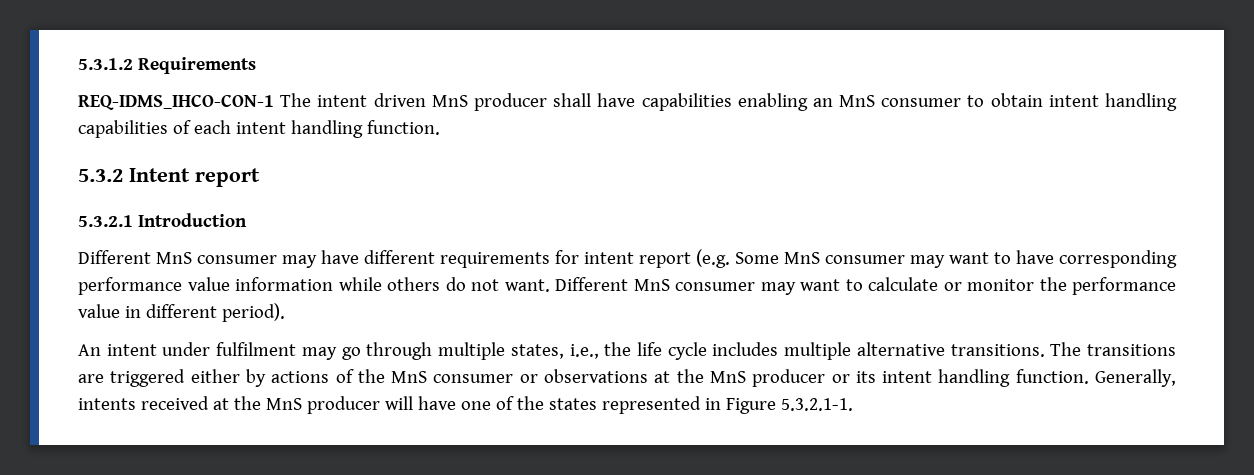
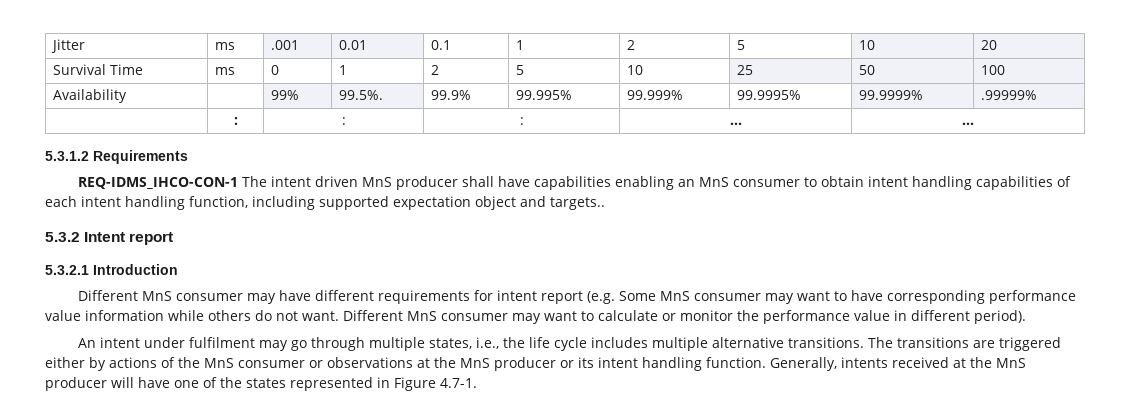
+ Jitter | ms | .001 | 0.01 | 0.1 | 1 | 2 | 5 | 10 | 20
+ Survival Time | ms | 0 | 1 | 2 | 5 | 10 | 25 | 50 | 100
+ Availability | | 99% | 99.5%. | 99.9% | 99.995% | 99.999% | 99.9995% | 99.9999% | .99999%
+ | : | : | : | … | …
- REQ-IDMS_IHCO-CON-1 The intent driven MnS producer shall have capabilities enabling an MnS consumer to obtain intent handling capabilities of each intent handling function.
+ REQ-IDMS_IHCO-CON-1 The intent driven MnS producer shall have capabilities enabling an MnS consumer to obtain intent handling capabilities of each intent handling function, including supported expectation object and targets..
- Generally, intents received at the MnS producer will have one of the states represented in Figure 5.3.2.1-1.
+ Generally, intents received at the MnS producer will have one of the states represented in Figure 4.7-1.

